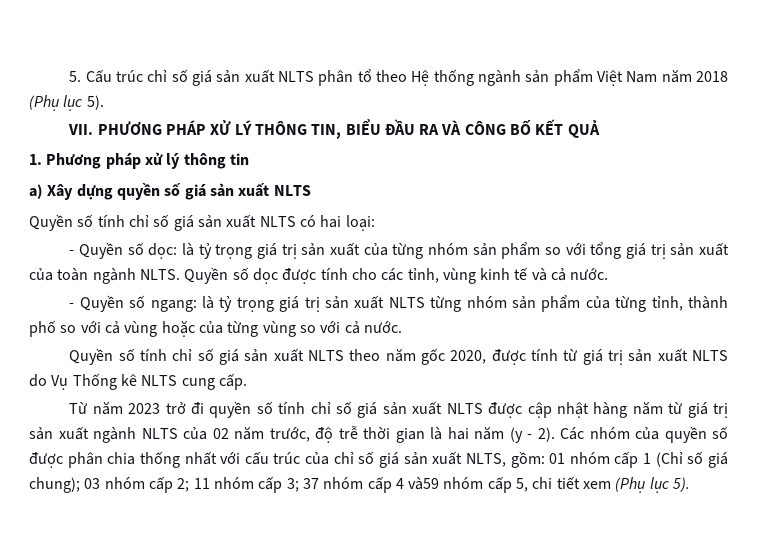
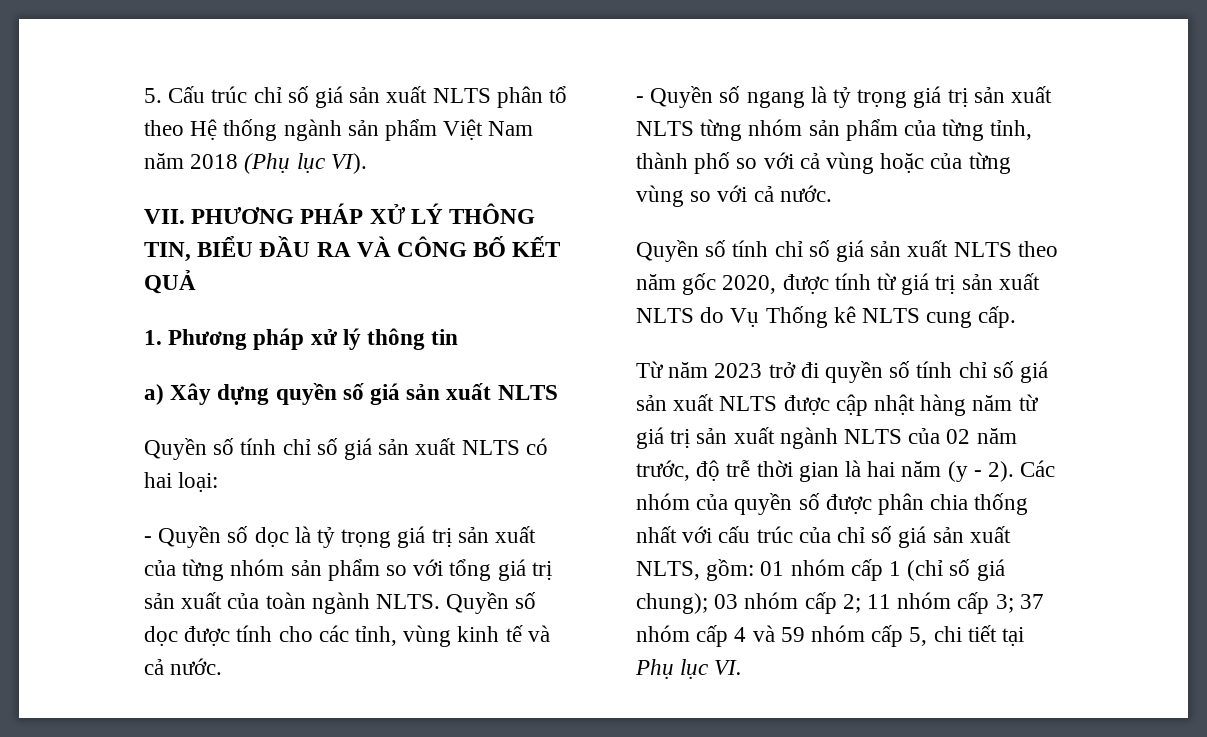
- 5. Cấu trúc chỉ số giá sản xuất NLTS phân tổ theo Hệ thống ngành sản phẩm Việt Nam năm 2018 (Phụ lục 5).
+ 5. Cấu trúc chỉ số giá sản xuất NLTS phân tổ theo Hệ thống ngành sản phẩm Việt Nam năm 2018 (Phụ lục VI).
- - Quyền số dọc: là tỷ trọng giá trị sản xuất của từng nhóm sản phẩm so với tổng giá trị sản xuất của toàn ngành NLTS.
+ - Quyền số dọc là tỷ trọng giá trị sản xuất của từng nhóm sản phẩm so với tổng giá trị sản xuất của toàn ngành NLTS.
- - Quyền số ngang: là tỷ trọng giá trị sản xuất NLTS từng nhóm sản phẩm của từng tỉnh, thành phố so với cả vùng hoặc của từng vùng so với cả nước.
+ - Quyền số ngang là tỷ trọng giá trị sản xuất NLTS từng nhóm sản phẩm của từng tỉnh, thành phố so với cả vùng hoặc của từng vùng so với cả nước.
- Các nhóm của quyền số được phân chia thống nhất với cấu trúc của chỉ số giá sản xuất NLTS, gồm: 01 nhóm cấp 1 (Chỉ số giá chung); 03 nhóm cấp 2; 11 nhóm cấp 3; 37 nhóm cấp 4 và59 nhóm cấp 5, chi tiết xem (Phụ lục 5).
+ Các nhóm của quyền số được phân chia thống nhất với cấu trúc của chỉ số giá sản xuất NLTS, gồm: 01 nhóm cấp 1 (chỉ số giá chung); 03 nhóm cấp 2; 11 nhóm cấp 3; 37 nhóm cấp 4 và 59 nhóm cấp 5, chi tiết tại Phụ lục VI.

